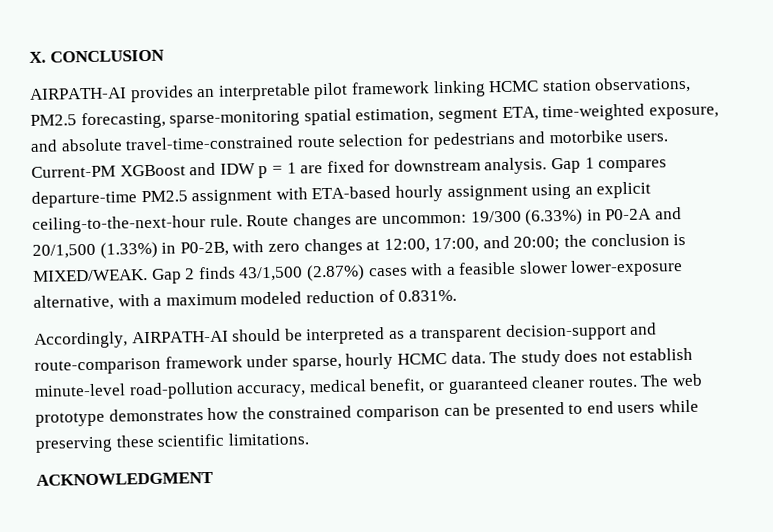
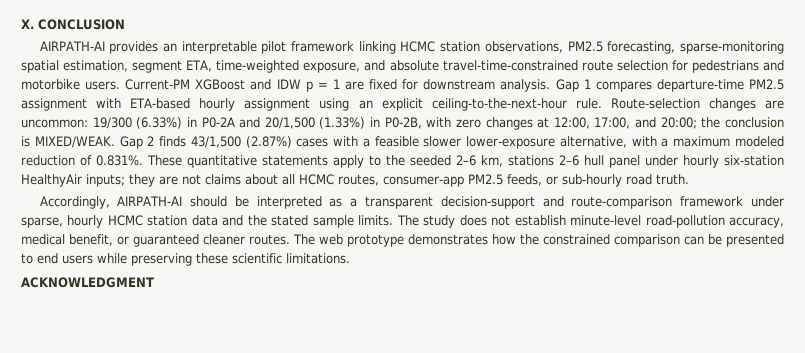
- Route changes are uncommon: 19/300 (6.33%) in P0-2A and 20/1,500 (1.33%) in P0-2B, with zero changes at 12:00, 17:00, and 20:00; the conclusion is MIXED/WEAK.
+ Route-selection changes are uncommon: 19/300 (6.33%) in P0-2A and 20/1,500 (1.33%) in P0-2B, with zero changes at 12:00, 17:00, and 20:00; the conclusion is MIXED/WEAK.
- Gap 2 finds 43/1,500 (2.87%) cases with a feasible slower lower-exposure alternative, with a maximum modeled reduction of 0.831%.
+ Gap 2 finds 43/1,500 (2.87%) cases with a feasible slower lower-exposure alternative, with a maximum modeled reduction of 0.831%. These quantitative statements apply to the seeded 2–6 km, stations 2–6 hull panel under hourly six-station HealthyAir inputs; they are not claims about all HCMC routes, consumer-app PM2.5 feeds, or sub-hourly road truth.
- Accordingly, AIRPATH-AI should be interpreted as a transparent decision-support and route-comparison framework under sparse, hourly HCMC data.
+ Accordingly, AIRPATH-AI should be interpreted as a transparent decision-support and route-comparison framework under sparse, hourly HCMC station data and the stated sample limits.

